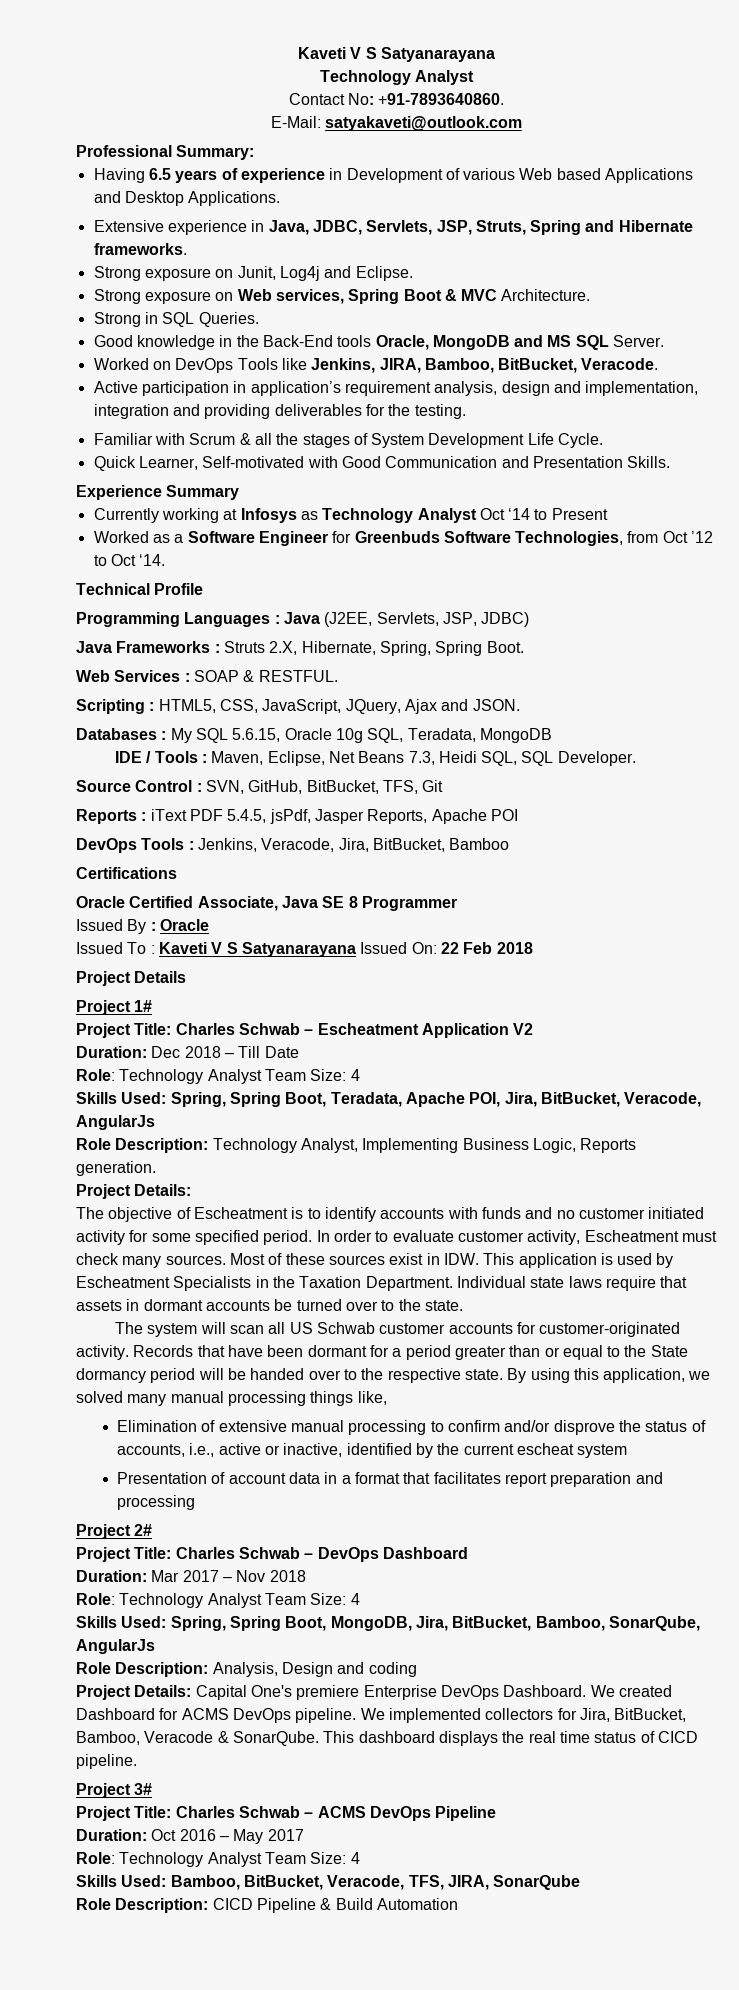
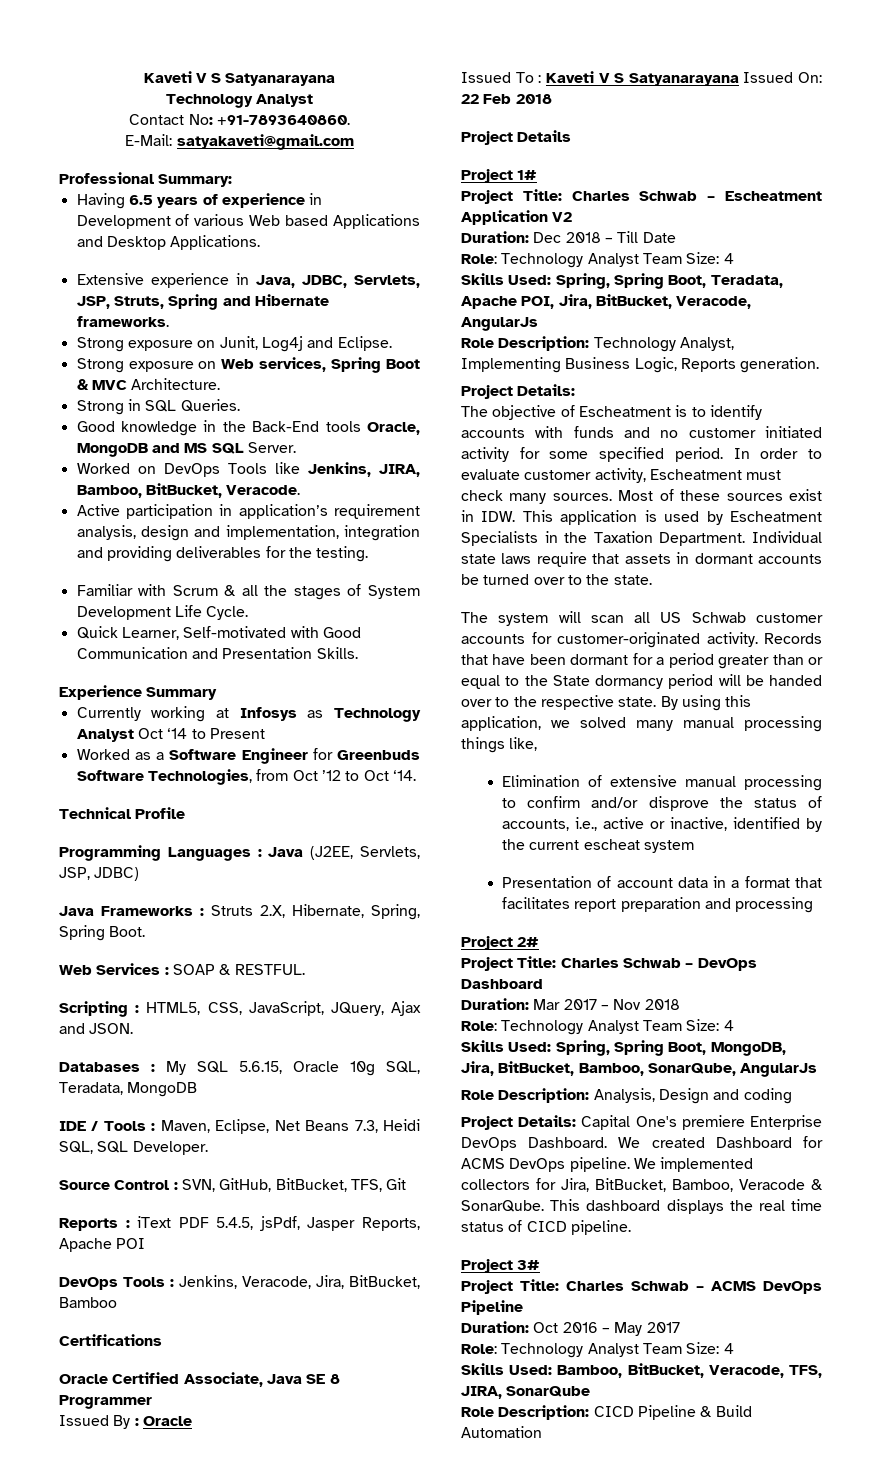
- E-Mail: satyakaveti@outlook.com
+ E-Mail: satyakaveti@gmail.com

